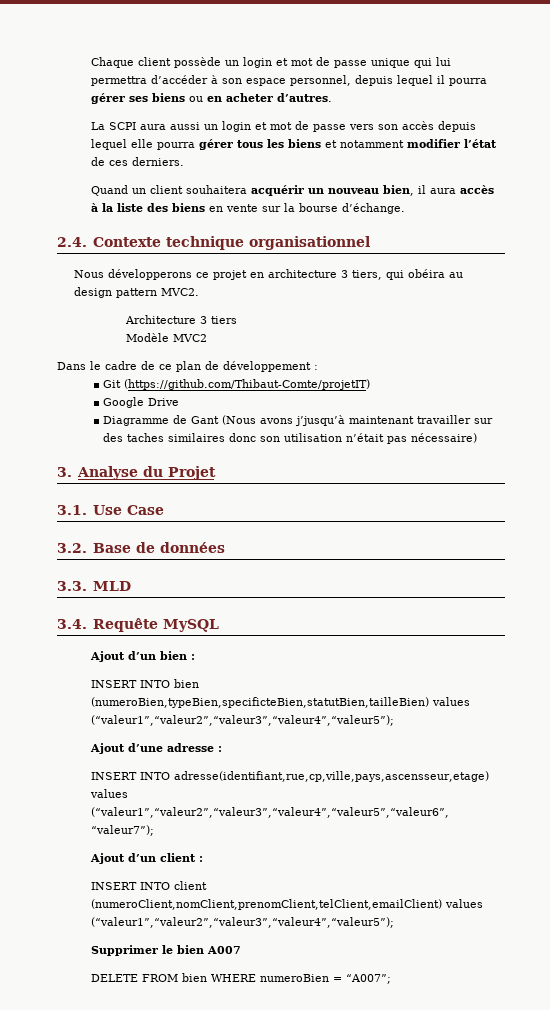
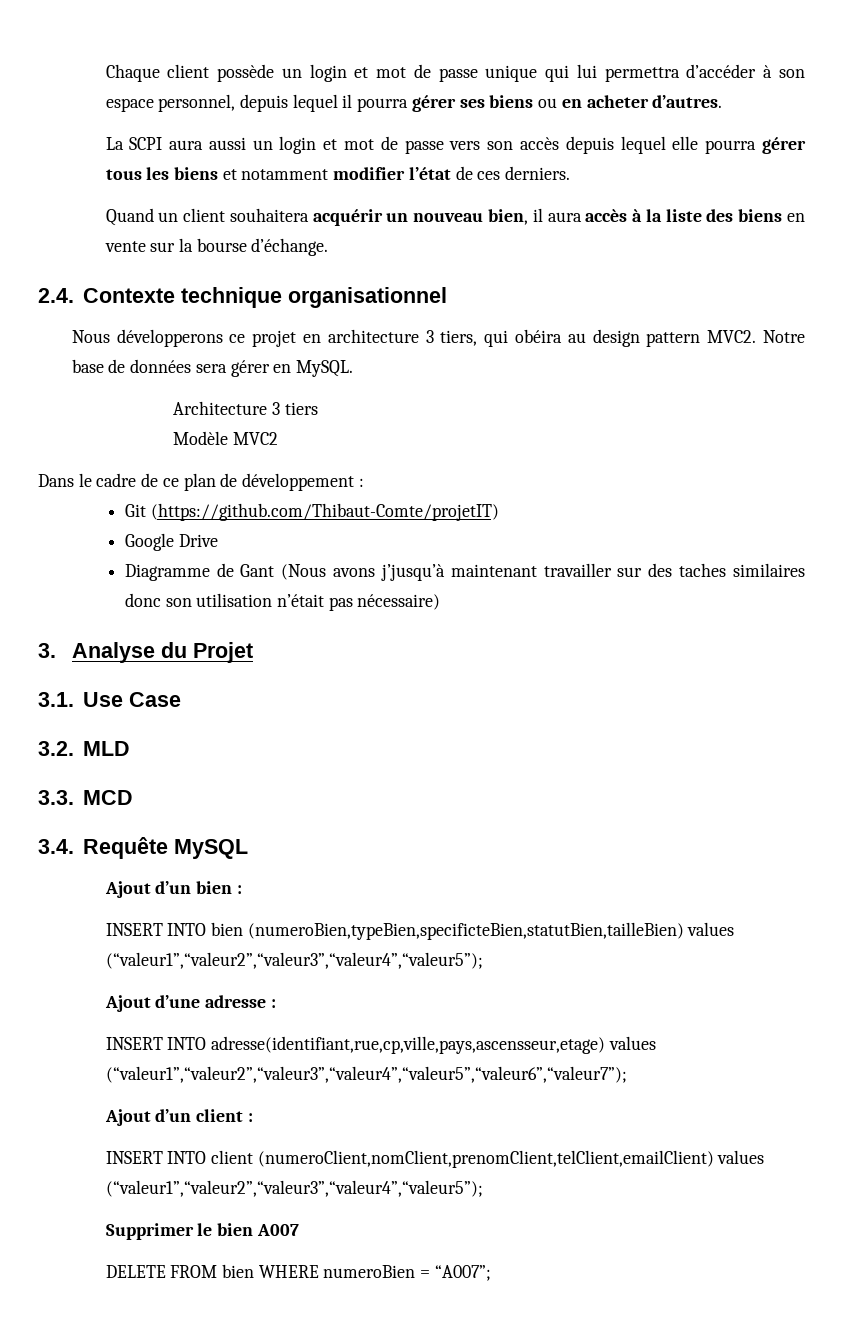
+ Notre base de données sera gérer en MySQL.
- 3.2. Base de données
+ 3.2. MLD
- 3.3. MLD
+ 3.3. MCD

